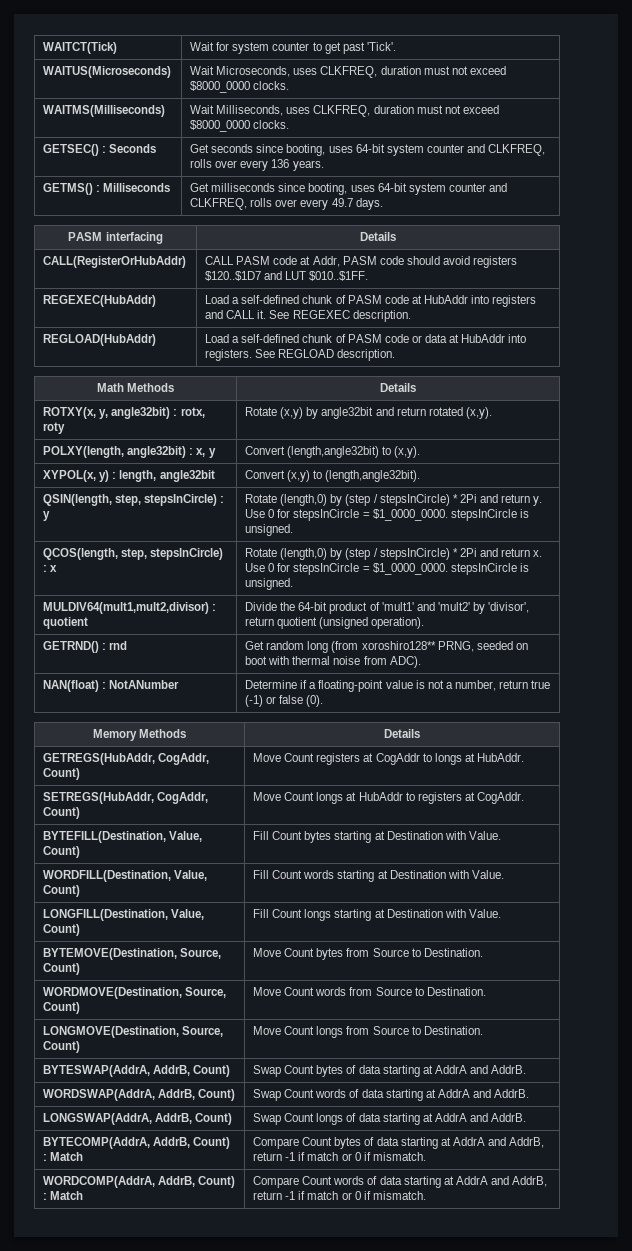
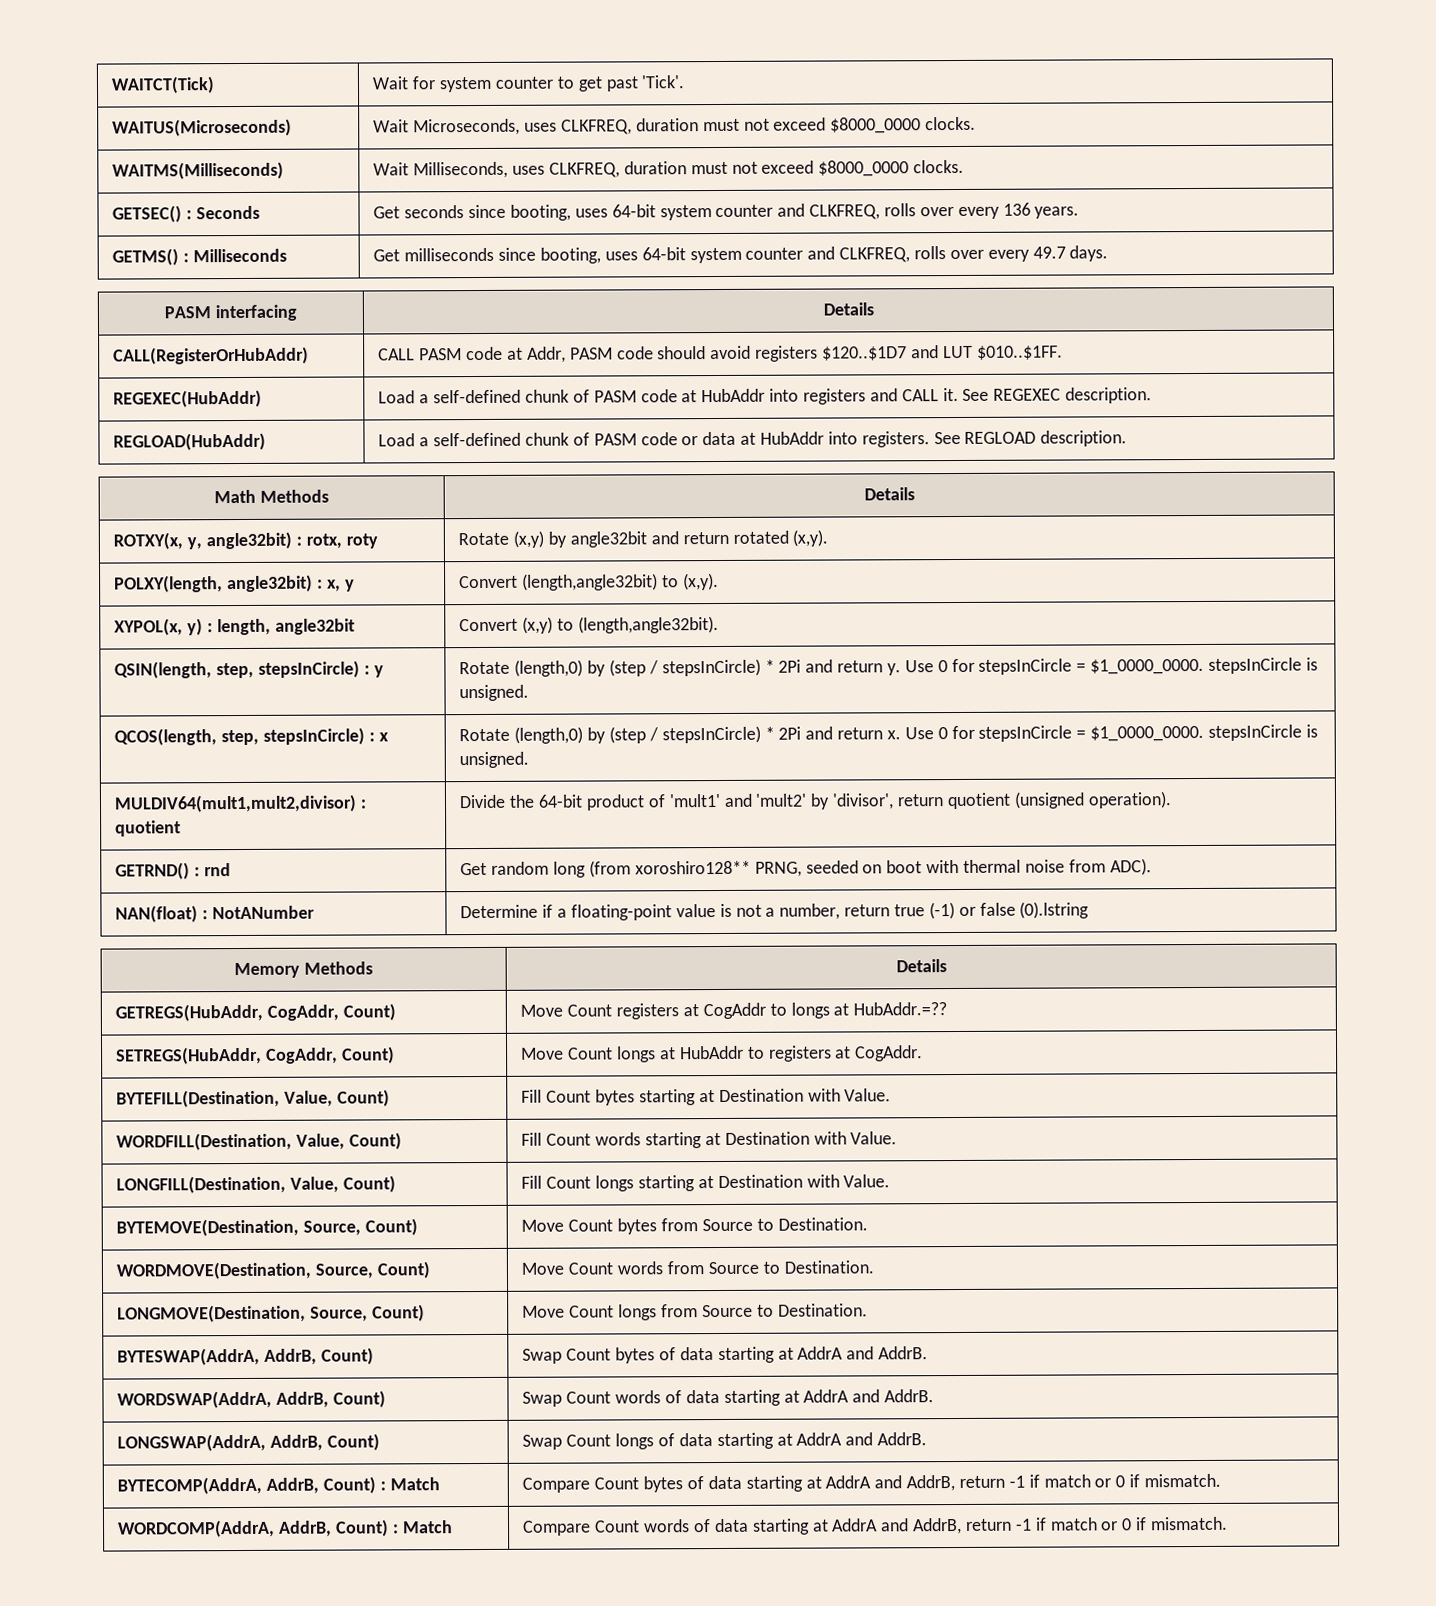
- NAN(float) : NotANumber | Determine if a floating-point value is not a number, return true (-1) or false (0).
+ NAN(float) : NotANumber | Determine if a floating-point value is not a number, return true (-1) or false (0).lstring
- GETREGS(HubAddr, CogAddr, Count) | Move Count registers at CogAddr to longs at HubAddr.
+ GETREGS(HubAddr, CogAddr, Count) | Move Count registers at CogAddr to longs at HubAddr.=??

